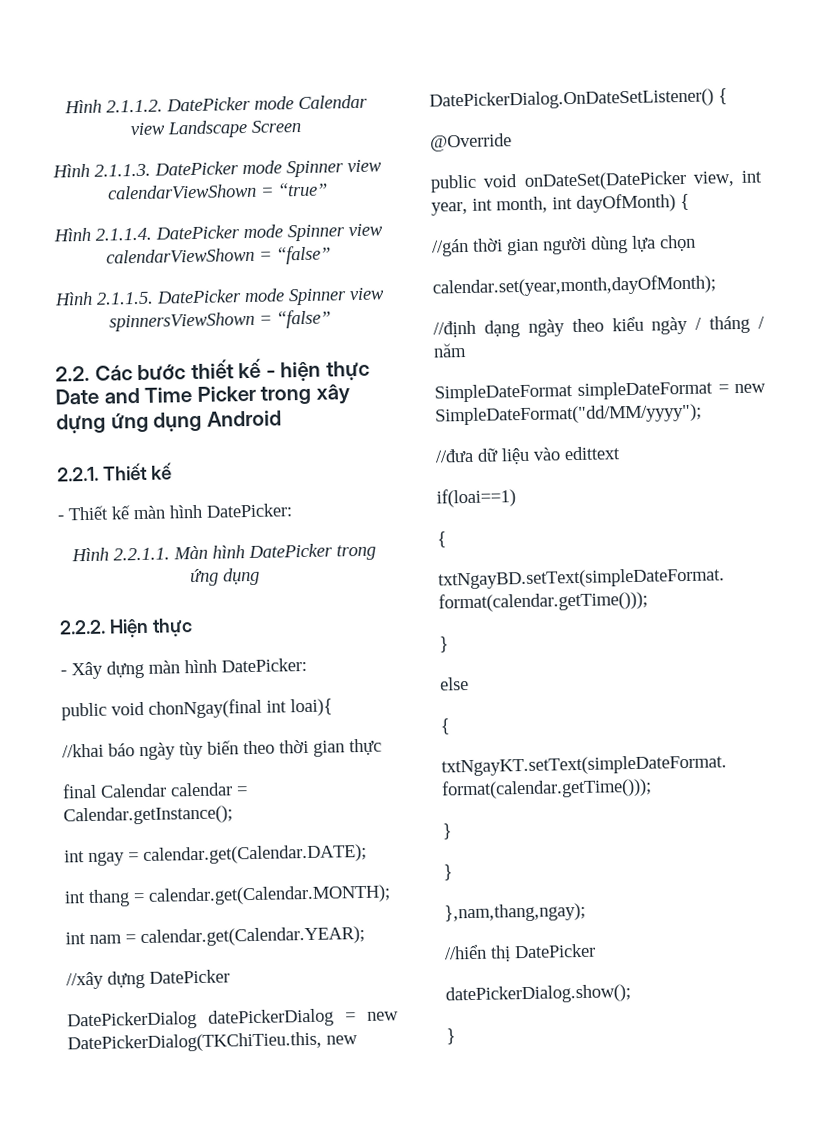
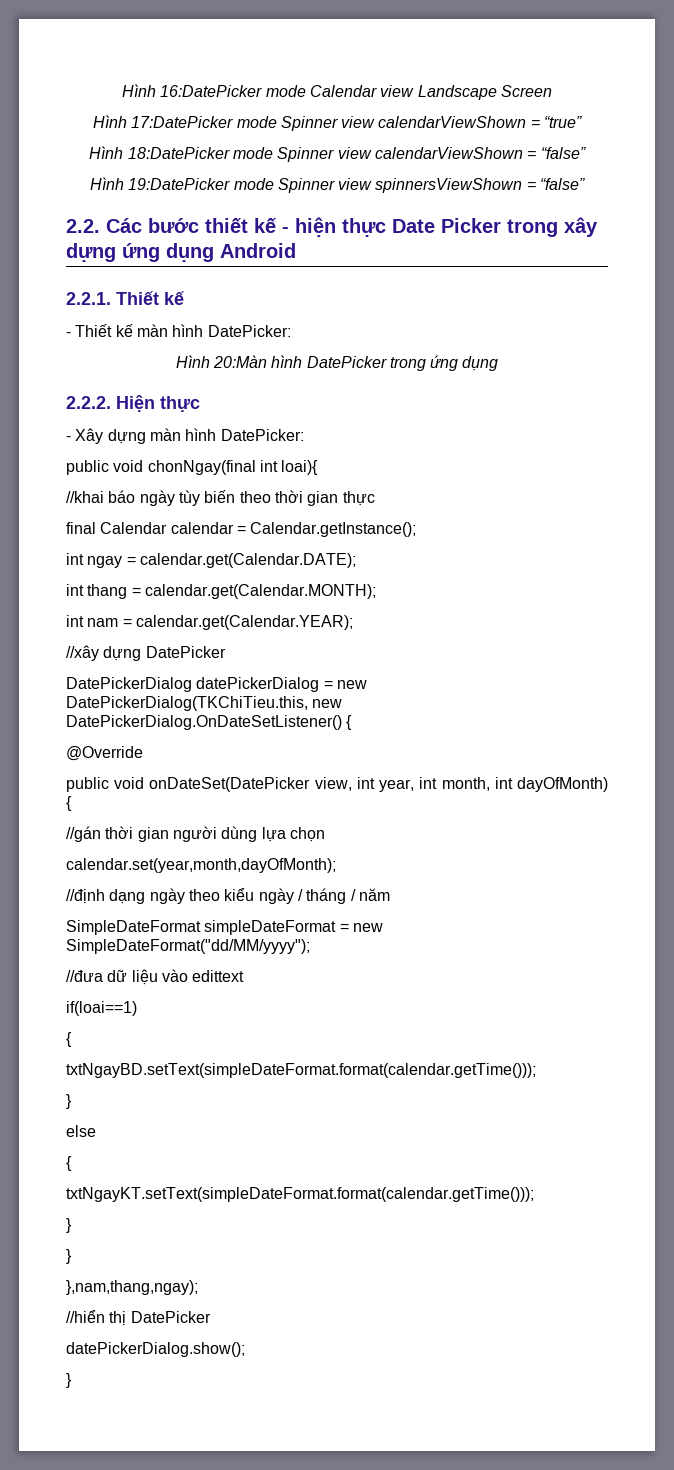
- Hình 2.1.1.2. DatePicker mode Calendar view Landscape Screen
+ Hình 16:DatePicker mode Calendar view Landscape Screen
- Hình 2.1.1.3. DatePicker mode Spinner view calendarViewShown = “true”
+ Hình 17:DatePicker mode Spinner view calendarViewShown = “true”
- Hình 2.1.1.4. DatePicker mode Spinner view calendarViewShown = “false”
+ Hình 18:DatePicker mode Spinner view calendarViewShown = “false”
- Hình 2.1.1.5. DatePicker mode Spinner view spinnersViewShown = “false”
+ Hình 19:DatePicker mode Spinner view spinnersViewShown = “false”
- 2.2. Các bước thiết kế - hiện thực Date and Time Picker trong xây dựng ứng dụng Android
+ 2.2. Các bước thiết kế - hiện thực Date Picker trong xây dựng ứng dụng Android
- Hình 2.2.1.1. Màn hình DatePicker trong ứng dụng
+ Hình 20:Màn hình DatePicker trong ứng dụng

